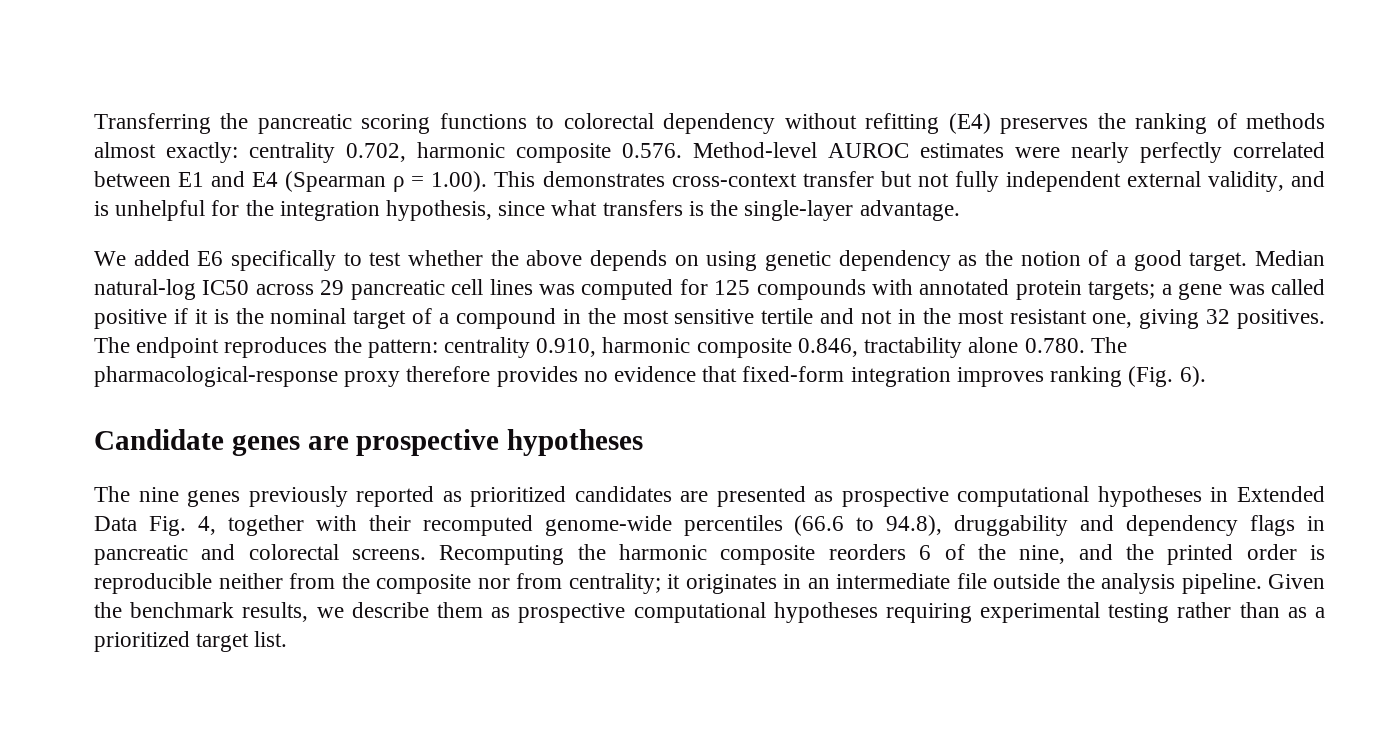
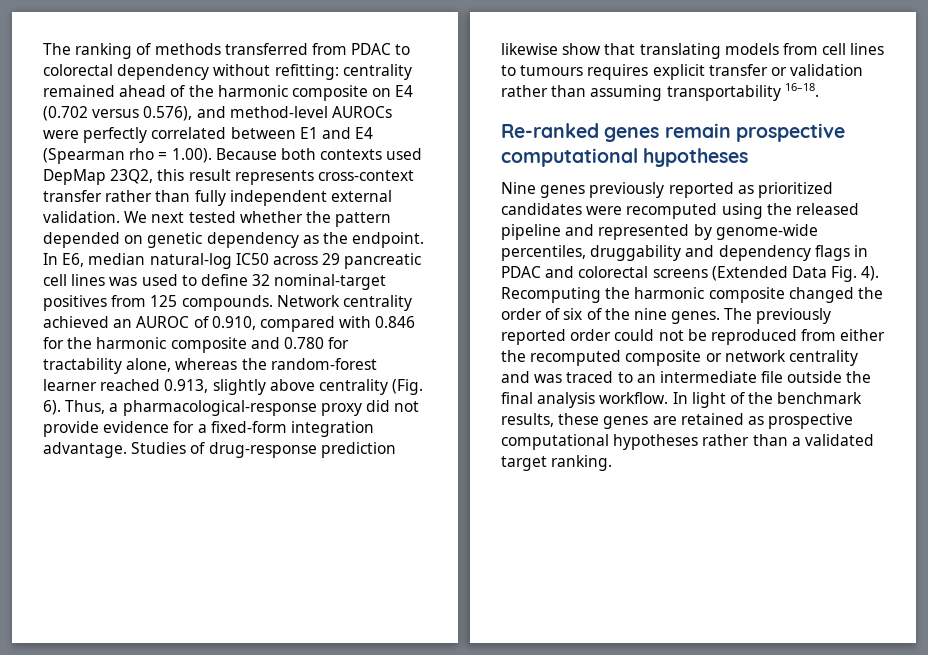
- Transferring the pancreatic scoring functions to colorectal dependency without refitting (E4) preserves the ranking of methods almost exactly: centrality 0.702, harmonic composite 0.576. Method-level AUROC estimates were nearly perfectly correlated between E1 and E4 (Spearman ρ = 1.00). This demonstrates cross-context transfer but not fully independent external validity, and is unhelpful for the integration hypothesis, since what transfers is the single-layer advantage.
- We added E6 specifically to test whether the above depends on using genetic dependency as the notion of a good target. Median natural-log IC50 across 29 pancreatic cell lines was computed for 125 compounds with annotated protein targets; a gene was called positive if it is the nominal target of a compound in the most sensitive tertile and not in the most resistant one, giving 32 positives. The endpoint reproduces the pattern: centrality 0.910, harmonic composite 0.846, tractability alone 0.780. The pharmacological-response proxy therefore provides no evidence that fixed-form integration improves ranking (Fig. 6).
- Candidate genes are prospective hypotheses
+ The ranking of methods transferred from PDAC to colorectal dependency without refitting: centrality remained ahead of the harmonic composite on E4 (0.702 versus 0.576), and method-level AUROCs were perfectly correlated between E1 and E4 (Spearman rho = 1.00). Because both contexts used DepMap 23Q2, this result represents cross-context transfer rather than fully independent external validation. We next tested whether the pattern depended on genetic dependency as the endpoint. In E6, median natural-log IC50 across 29 pancreatic cell lines was used to define 32 nominal-target positives from 125 compounds. Network centrality achieved an AUROC of 0.910, compared with 0.846 for the harmonic composite and 0.780 for tractability alone, whereas the random-forest learner reached 0.913, slightly above centrality (Fig. 6). Thus, a pharmacological-response proxy did not provide evidence for a fixed-form integration advantage. Studies of drug-response prediction likewise show that translating models from cell lines to tumours requires explicit transfer or validation rather than assuming transportability 16–18.
+ Re-ranked genes remain prospective computational hypotheses
- The nine genes previously reported as prioritized candidates are presented as prospective computational hypotheses in Extended Data Fig. 4, together with their recomputed genome-wide percentiles (66.6 to 94.8), druggability and dependency flags in pancreatic and colorectal screens. Recomputing the harmonic composite reorders 6 of the nine, and the printed order is reproducible neither from the composite nor from centrality; it originates in an intermediate file outside the analysis pipeline. Given the benchmark results, we describe them as prospective computational hypotheses requiring experimental testing rather than as a prioritized target list.
+ Nine genes previously reported as prioritized candidates were recomputed using the released pipeline and represented by genome-wide percentiles, druggability and dependency flags in PDAC and colorectal screens (Extended Data Fig. 4). Recomputing the harmonic composite changed the order of six of the nine genes. The previously reported order could not be reproduced from either the recomputed composite or network centrality and was traced to an intermediate file outside the final analysis workflow. In light of the benchmark results, these genes are retained as prospective computational hypotheses rather than a validated target ranking.

